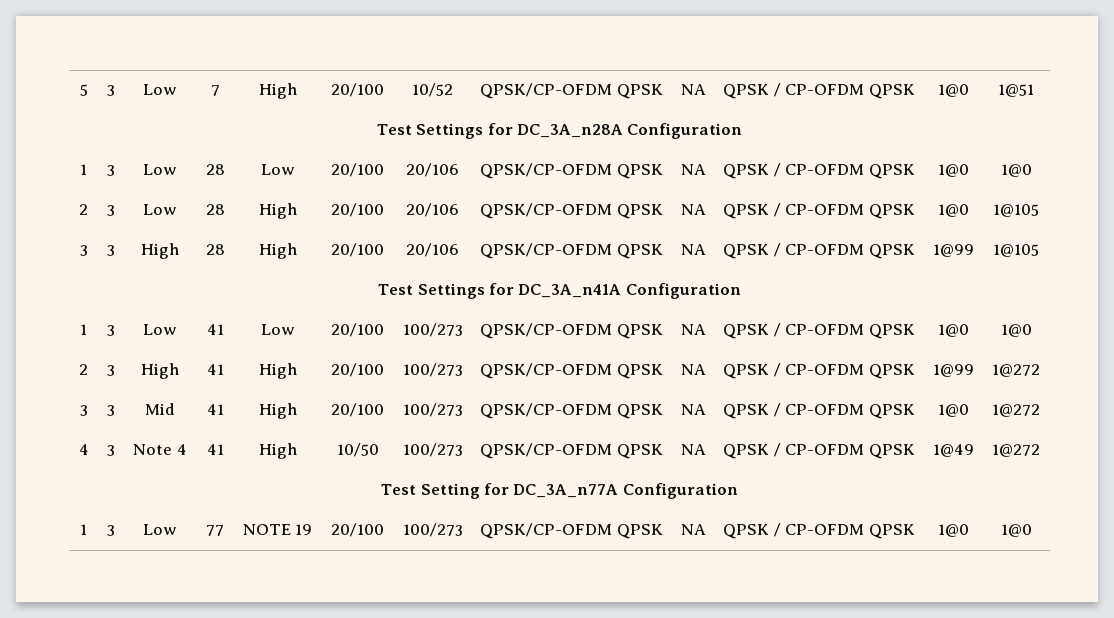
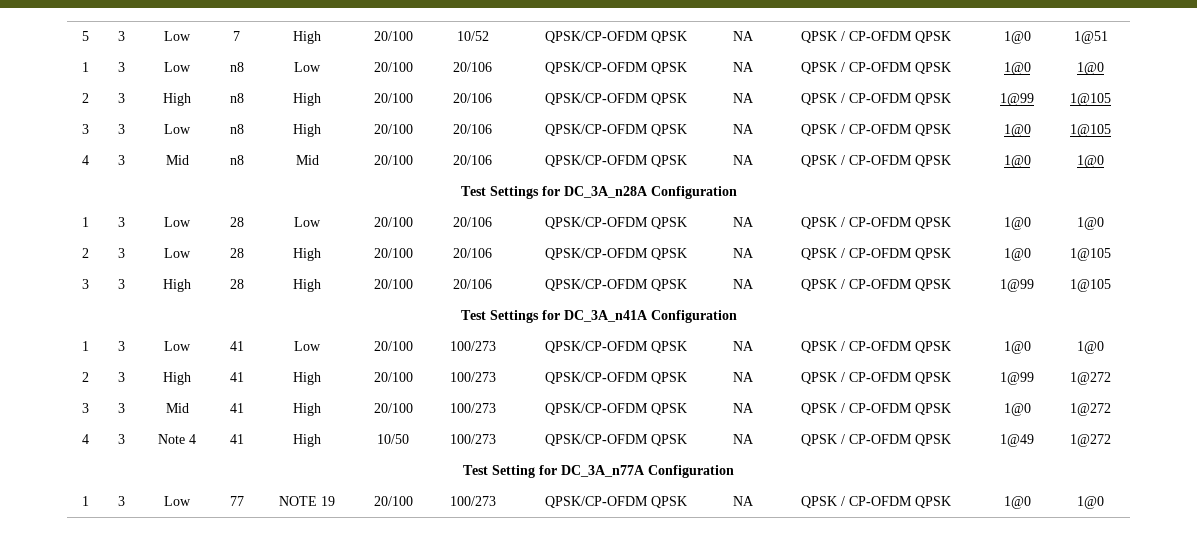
+ 1 | 3 | Low | n8 | Low | 20/100 | 20/106 | QPSK/CP-OFDM QPSK | NA | QPSK / CP-OFDM QPSK | 1@0 | 1@0
+ 2 | 3 | High | n8 | High | 20/100 | 20/106 | QPSK/CP-OFDM QPSK | NA | QPSK / CP-OFDM QPSK | 1@99 | 1@105
+ 3 | 3 | Low | n8 | High | 20/100 | 20/106 | QPSK/CP-OFDM QPSK | NA | QPSK / CP-OFDM QPSK | 1@0 | 1@105
+ 4 | 3 | Mid | n8 | Mid | 20/100 | 20/106 | QPSK/CP-OFDM QPSK | NA | QPSK / CP-OFDM QPSK | 1@0 | 1@0

